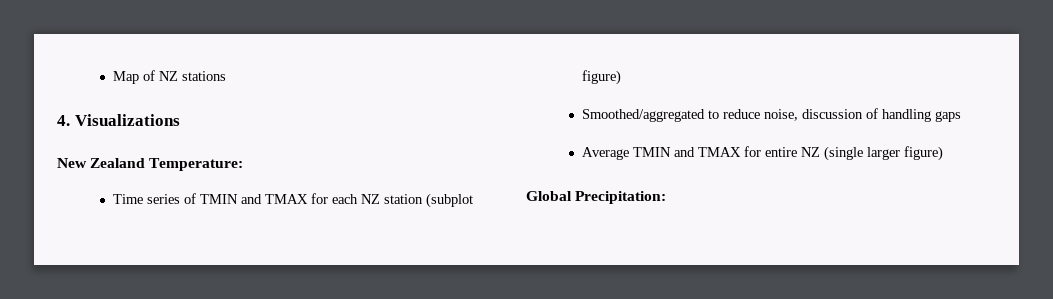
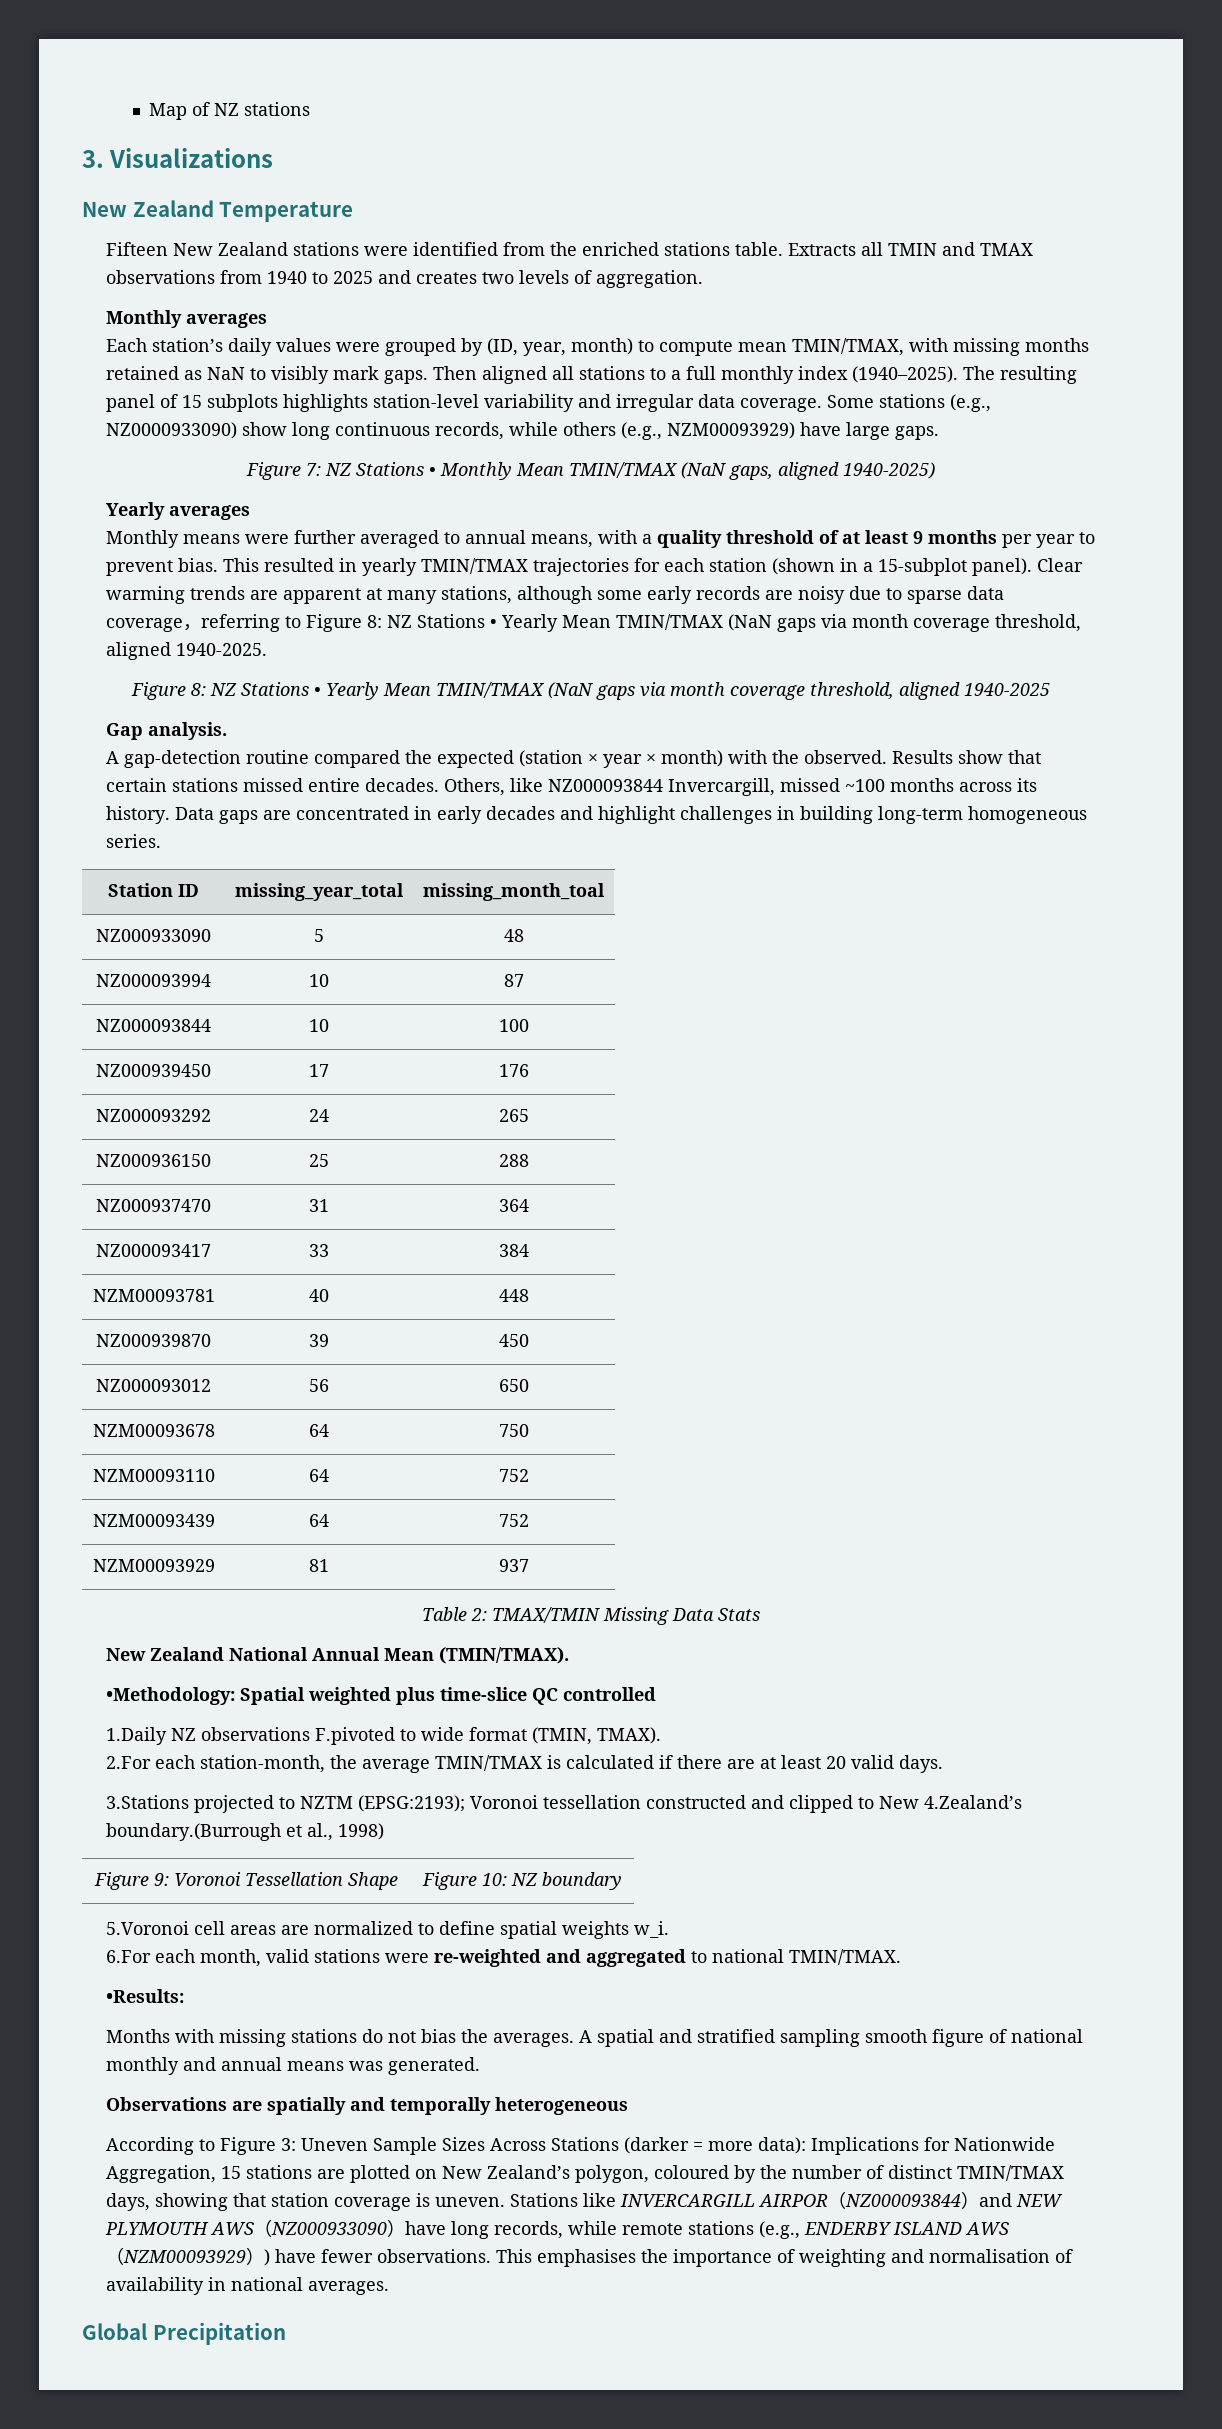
- 4. Visualizations
+ 3. Visualizations
- New Zealand Temperature:
- Time series of TMIN and TMAX for each NZ station (subplot figure)
- Smoothed/aggregated to reduce noise, discussion of handling gaps
- Average TMIN and TMAX for entire NZ (single larger figure)
+ New Zealand Temperature
+ Fifteen New Zealand stations were identified from the enriched stations table. Extracts all TMIN and TMAX observations from 1940 to 2025 and creates two levels of aggregation.
+ Monthly averages
+ Each station’s daily values were grouped by (ID, year, month) to compute mean TMIN/TMAX, with missing months retained as NaN to visibly mark gaps. Then aligned all stations to a full monthly index (1940–2025). The resulting panel of 15 subplots highlights station-level variability and irregular data coverage. Some stations (e.g., NZ0000933090) show long continuous records, while others (e.g., NZM00093929) have large gaps.
+ Figure 7: NZ Stations • Monthly Mean TMIN/TMAX (NaN gaps, aligned 1940-2025)
+ Yearly averages
+ Monthly means were further averaged to annual means, with a quality threshold of at least 9 months per year to prevent bias. This resulted in yearly TMIN/TMAX trajectories for each station (shown in a 15-subplot panel). Clear warming trends are apparent at many stations, although some early records are noisy due to sparse data coverage，referring to Figure 8: NZ Stations • Yearly Mean TMIN/TMAX (NaN gaps via month coverage threshold, aligned 1940-2025.
+ Figure 8: NZ Stations • Yearly Mean TMIN/TMAX (NaN gaps via month coverage threshold, aligned 1940-2025
+ Gap analysis.
+ A gap-detection routine compared the expected (station × year × month) with the observed. Results show that certain stations missed entire decades. Others, like NZ000093844 Invercargill, missed ~100 months across its history. Data gaps are concentrated in early decades and highlight challenges in building long-term homogeneous series.
+ Station ID | missing_year_total | missing_month_toal
+ NZ000933090 | 5 | 48
+ NZ000093994 | 10 | 87
+ NZ000093844 | 10 | 100
+ NZ000939450 | 17 | 176
+ NZ000093292 | 24 | 265
+ NZ000936150 | 25 | 288
+ NZ000937470 | 31 | 364
+ NZ000093417 | 33 | 384
+ NZM00093781 | 40 | 448
+ NZ000939870 | 39 | 450
+ NZ000093012 | 56 | 650
+ NZM00093678 | 64 | 750
+ NZM00093110 | 64 | 752
+ NZM00093439 | 64 | 752
+ NZM00093929 | 81 | 937
+ Table 2: TMAX/TMIN Missing Data Stats
+ New Zealand National Annual Mean (TMIN/TMAX).
+ •Methodology: Spatial weighted plus time-slice QC controlled
+ 1.Daily NZ observations F.pivoted to wide format (TMIN, TMAX).
+ 2.For each station-month, the average TMIN/TMAX is calculated if there are at least 20 valid days.
+ 3.Stations projected to NZTM (EPSG:2193); Voronoi tessellation constructed and clipped to New 4.Zealand’s boundary.(Burrough et al., 1998)
+ Figure 9: Voronoi Tessellation Shape | Figure 10: NZ boundary
+ 5.Voronoi cell areas are normalized to define spatial weights w_i.
+ 6.For each month, valid stations were re-weighted and aggregated to national TMIN/TMAX.
+ •Results:
+ Months with missing stations do not bias the averages. A spatial and stratified sampling smooth figure of national monthly and annual means was generated.
+ Observations are spatially and temporally heterogeneous
+ According to Figure 3: Uneven Sample Sizes Across Stations (darker = more data): Implications for Nationwide Aggregation, 15 stations are plotted on New Zealand’s polygon, coloured by the number of distinct TMIN/TMAX days, showing that station coverage is uneven. Stations like INVERCARGILL AIRPOR（NZ000093844）and NEW PLYMOUTH AWS（NZ000933090）have long records, while remote stations (e.g., ENDERBY ISLAND AWS（NZM00093929）) have fewer observations. This emphasises the importance of weighting and normalisation of availability in national averages.
- Global Precipitation:
+ Global Precipitation

